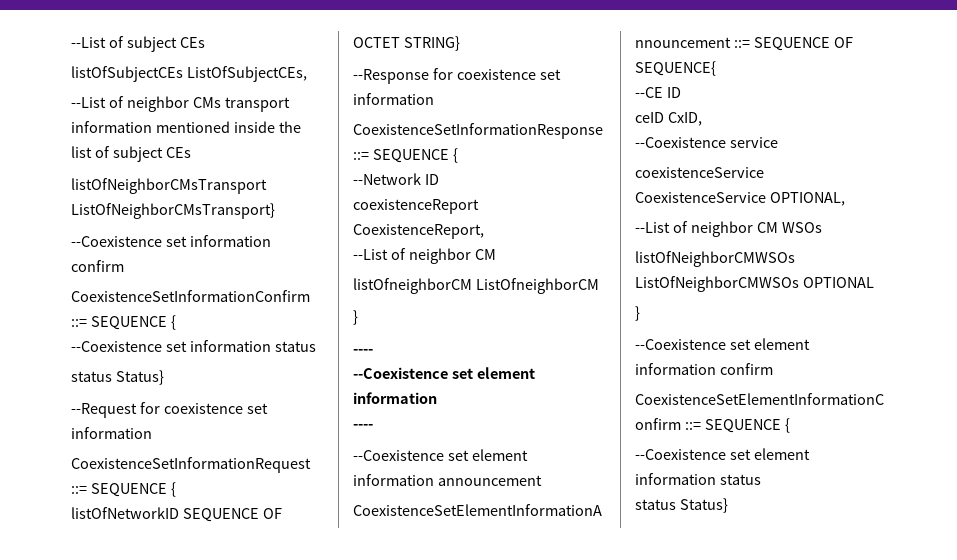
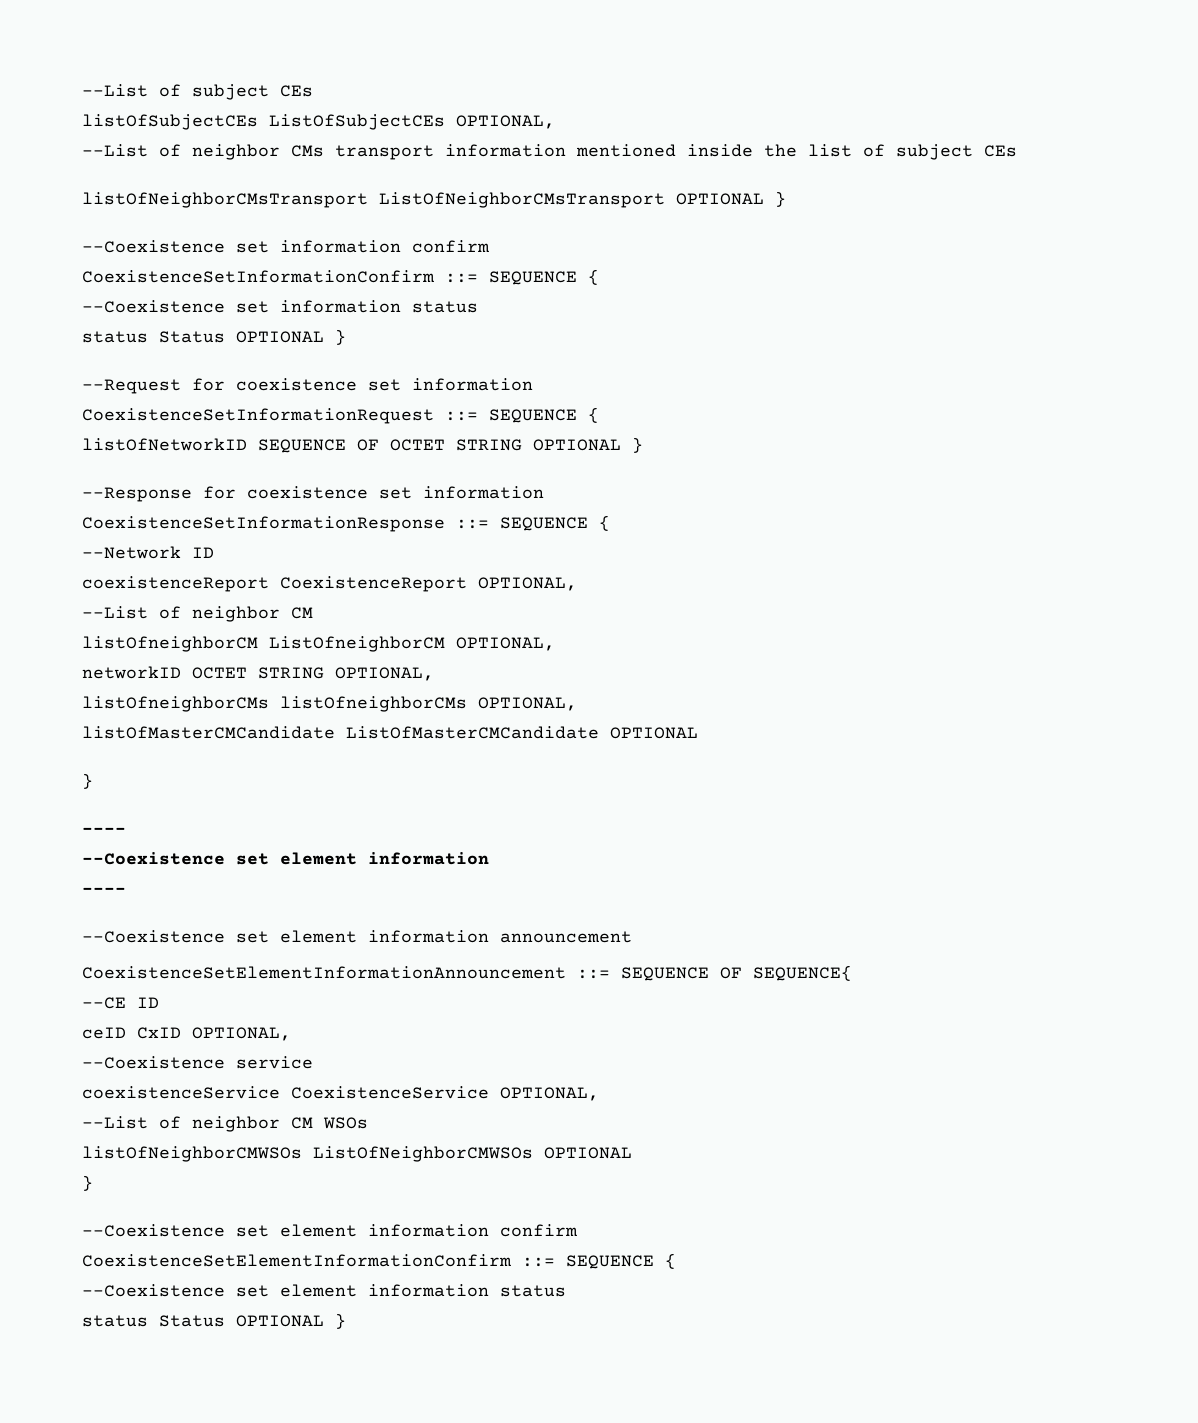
- listOfSubjectCEs ListOfSubjectCEs,
+ listOfSubjectCEs ListOfSubjectCEs OPTIONAL,
- listOfNeighborCMsTransport ListOfNeighborCMsTransport}
+ listOfNeighborCMsTransport ListOfNeighborCMsTransport OPTIONAL }
  --Coexistence set information status
- status Status}
+ status Status OPTIONAL }
- listOfNetworkID SEQUENCE OF OCTET STRING}
+ listOfNetworkID SEQUENCE OF OCTET STRING OPTIONAL }
- coexistenceReport CoexistenceReport,
+ coexistenceReport CoexistenceReport OPTIONAL,
- listOfneighborCM ListOfneighborCM
+ listOfneighborCM ListOfneighborCM OPTIONAL,
+ networkID OCTET STRING OPTIONAL,
+ listOfneighborCMs listOfneighborCMs OPTIONAL,
+ listOfMasterCMCandidate ListOfMasterCMCandidate OPTIONAL
- ceID CxID,
+ ceID CxID OPTIONAL,
  --Coexistence set element information status
- status Status}
+ status Status OPTIONAL }

